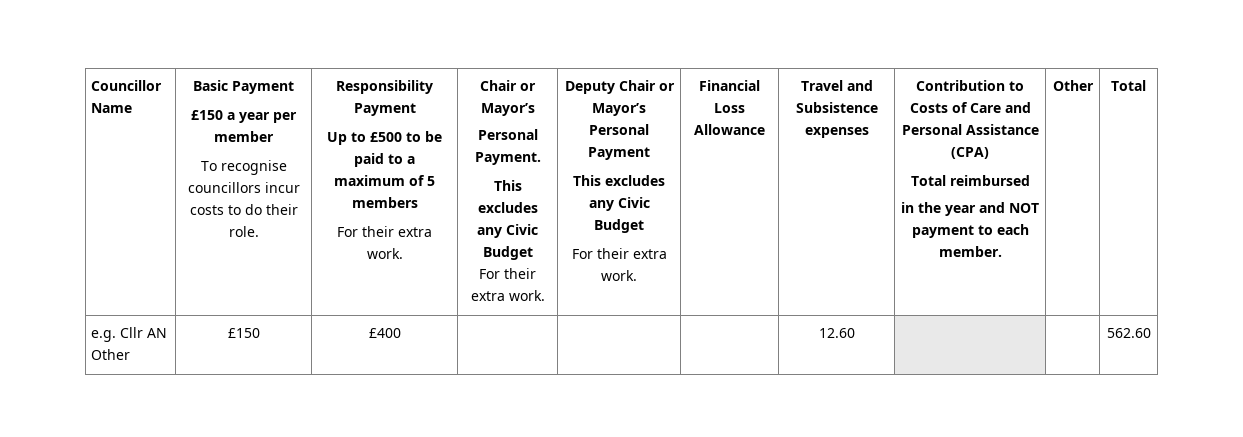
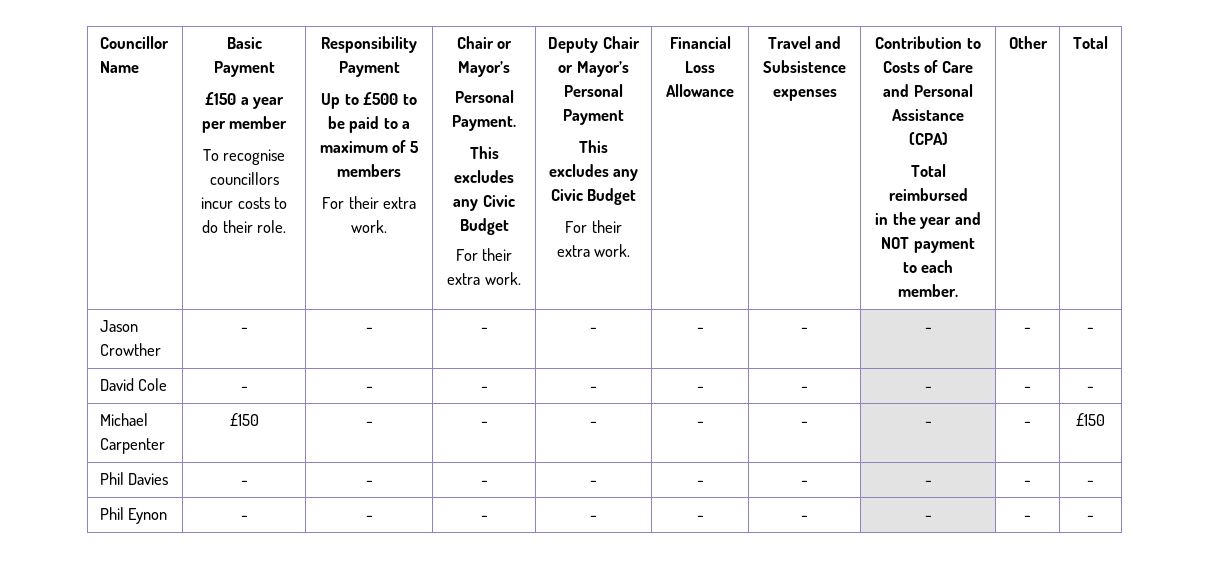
- e.g. Cllr AN Other | £150 | £400 | | | | 12.60 | | | 562.60
+ Jason Crowther | - | - | - | - | - | - | - | - | -
+ David Cole | - | - | - | - | - | - | - | - | -
+ Michael Carpenter | £150 | - | - | - | - | - | - | - | £150
+ Phil Davies | - | - | - | - | - | - | - | - | -
+ Phil Eynon | - | - | - | - | - | - | - | - | -

